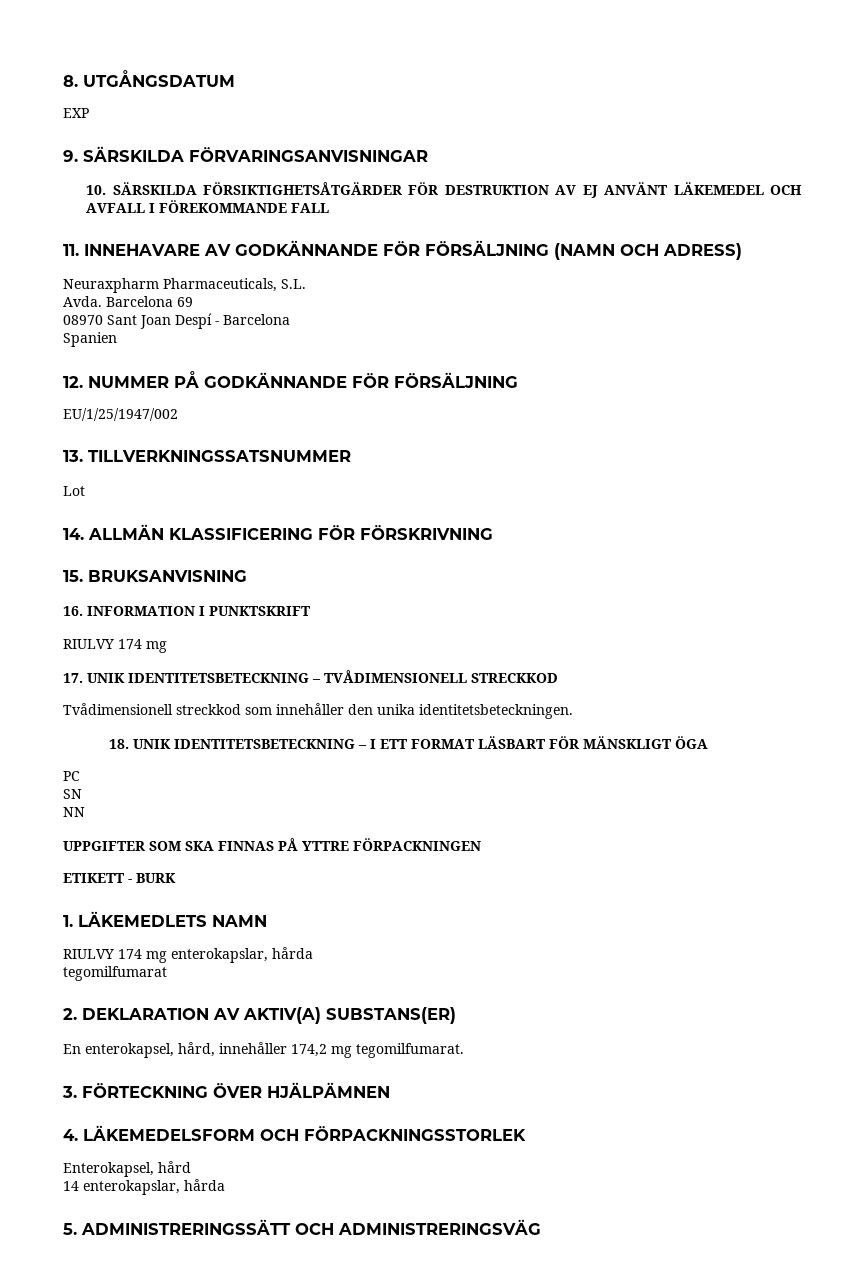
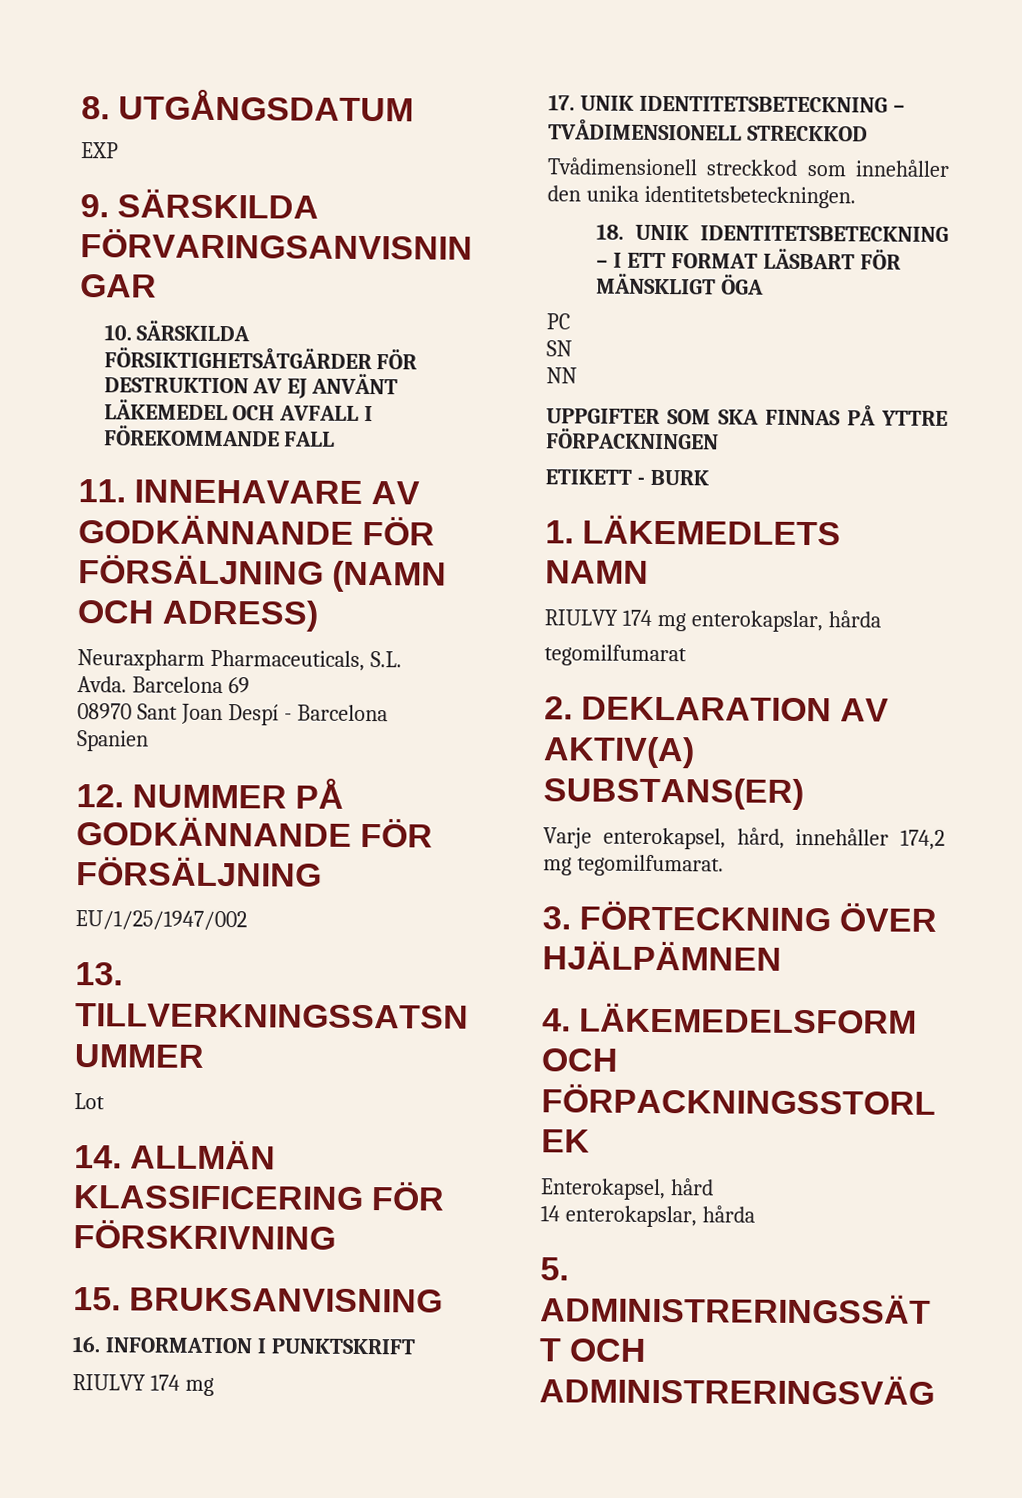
- En enterokapsel, hård, innehåller 174,2 mg tegomilfumarat.
+ Varje enterokapsel, hård, innehåller 174,2 mg tegomilfumarat.

